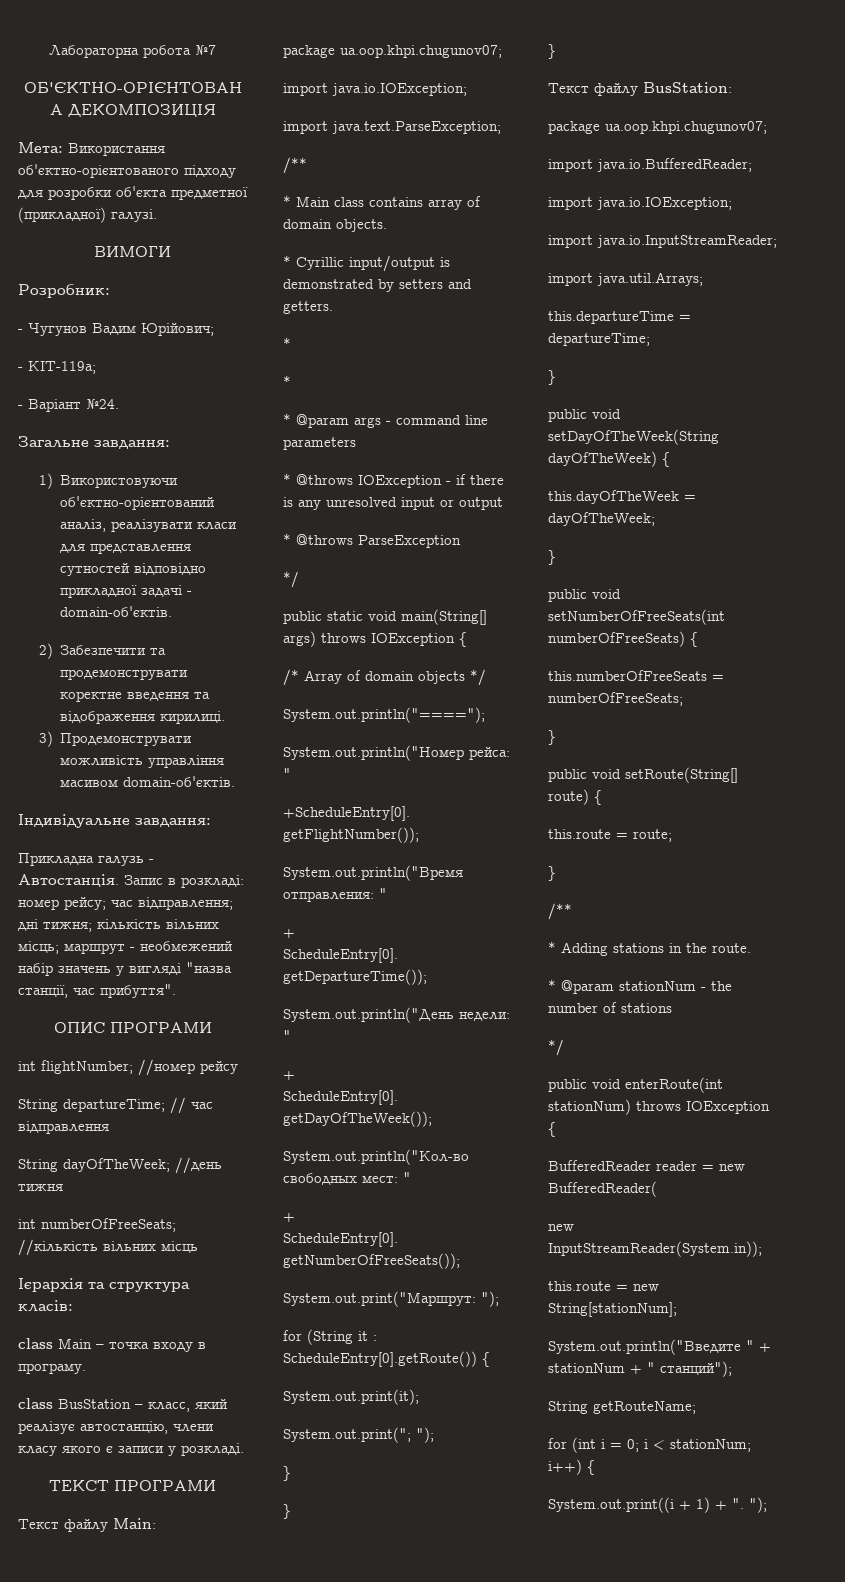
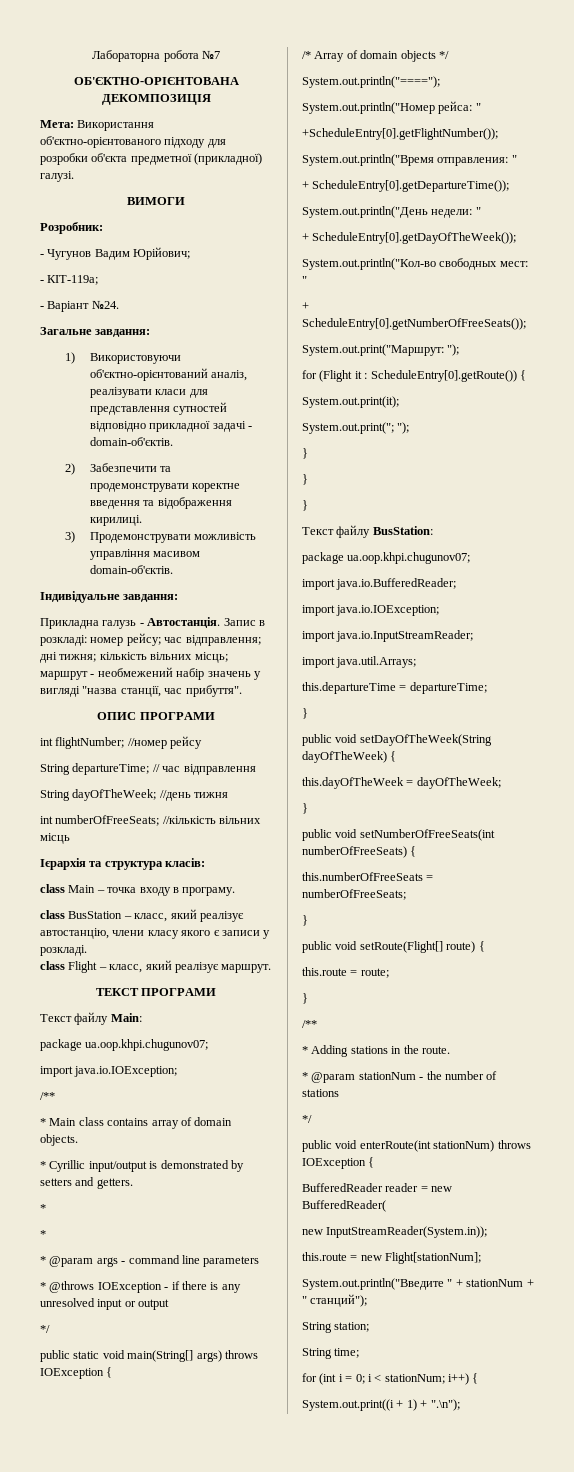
+ class Flight – класс, який реалізує маршрут.
- import java.text.ParseException;
- * @throws ParseException
- for (String it : ScheduleEntry[0].getRoute()) {
+ for (Flight it : ScheduleEntry[0].getRoute()) {
- public void setRoute(String[] route) {
+ public void setRoute(Flight[] route) {
- this.route = new String[stationNum];
+ this.route = new Flight[stationNum];
- String getRouteName;
+ String station;
+ String time;
- System.out.print((i + 1) + ". ");
+ System.out.print((i + 1) + ".\n");

